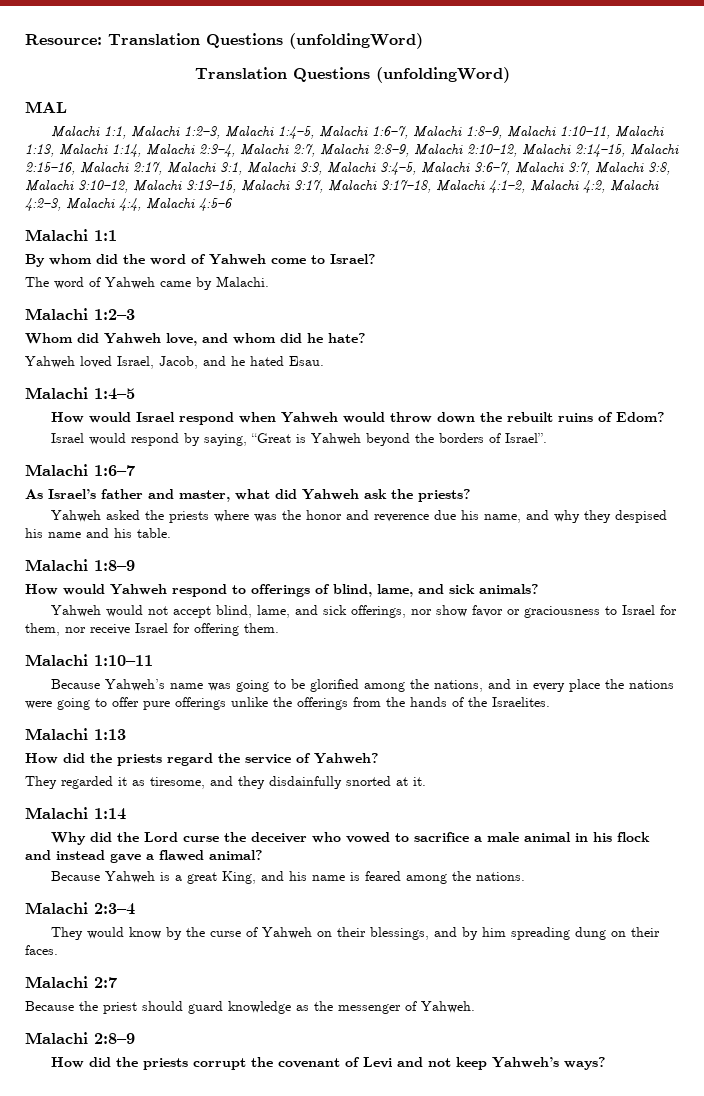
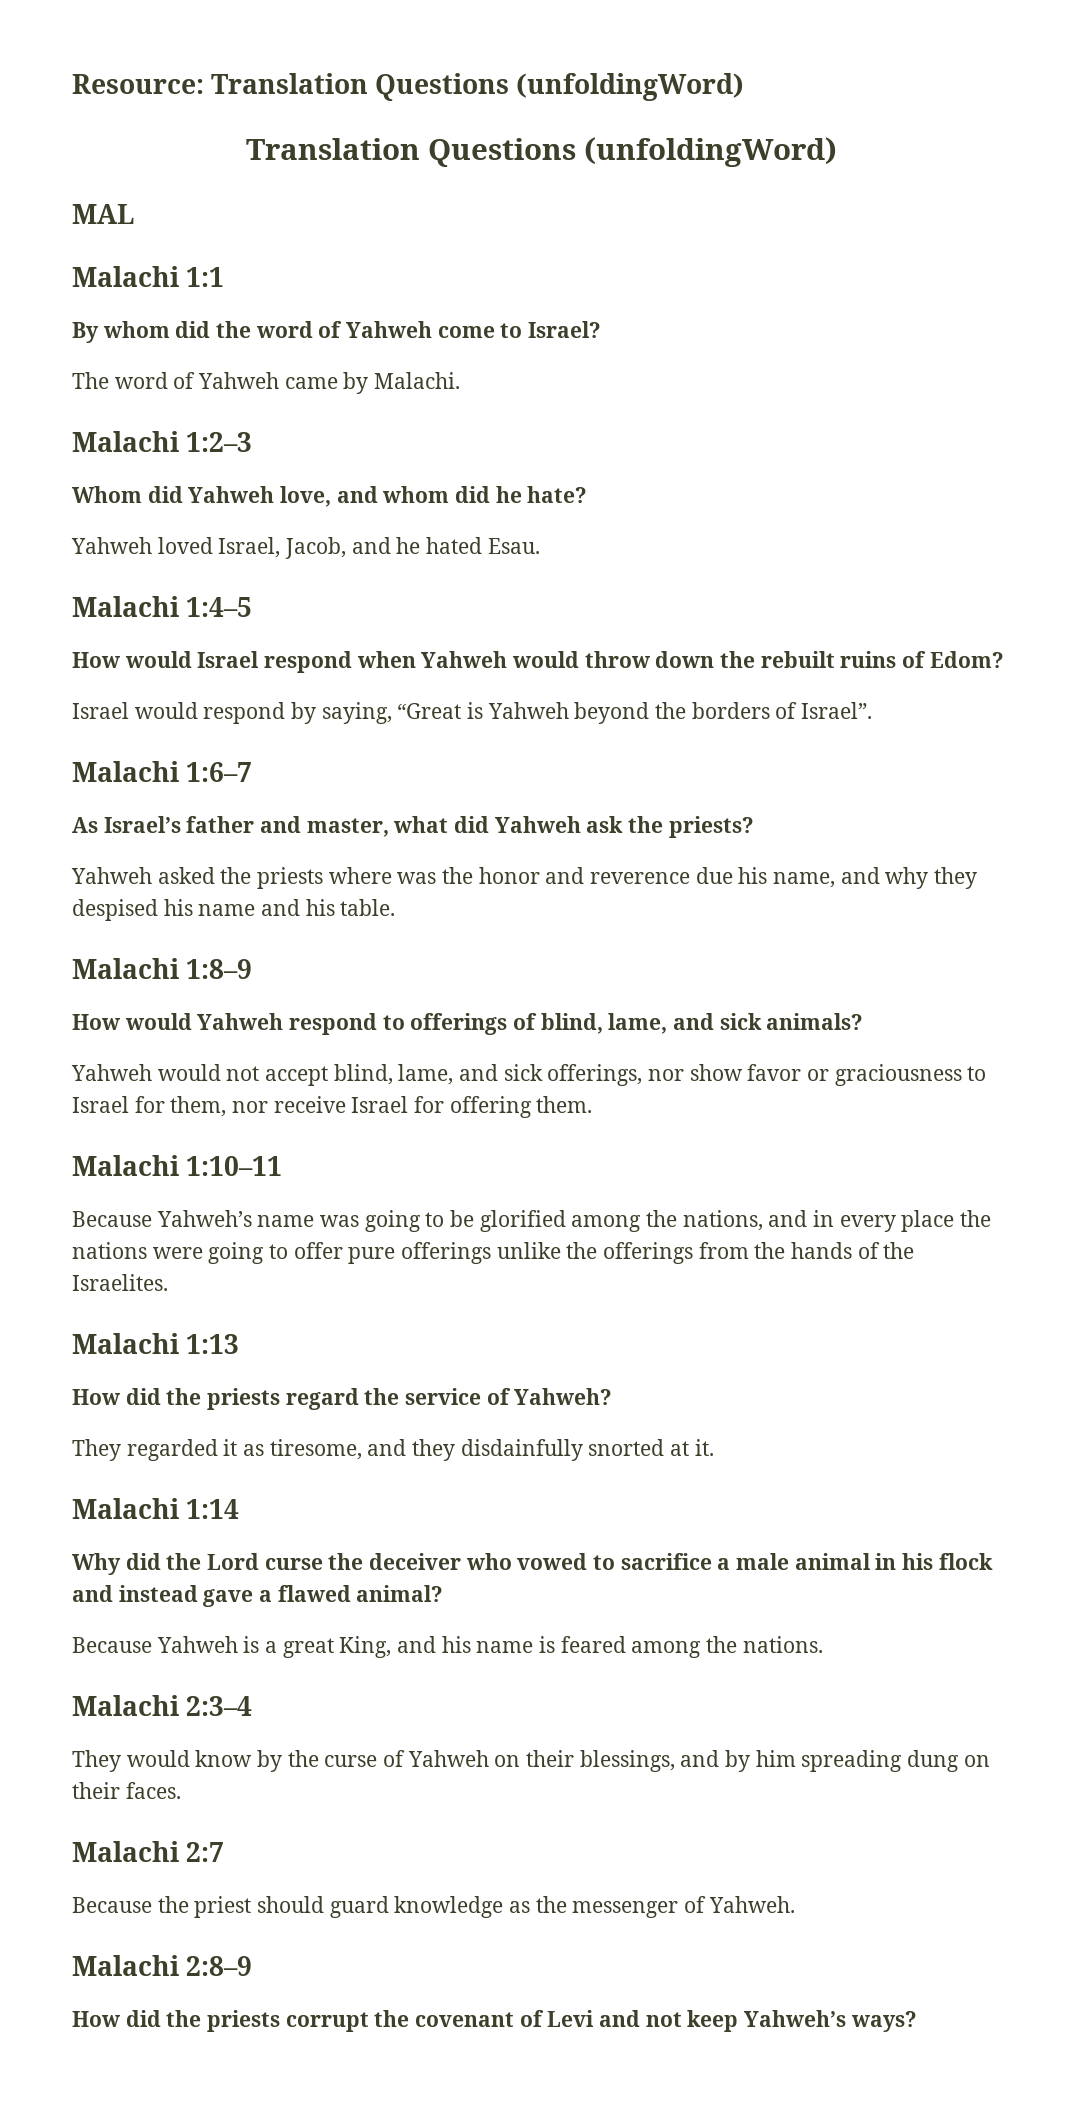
- Malachi 1:1, Malachi 1:2–3, Malachi 1:4–5, Malachi 1:6–7, Malachi 1:8–9, Malachi 1:10–11, Malachi 1:13, Malachi 1:14, Malachi 2:3–4, Malachi 2:7, Malachi 2:8–9, Malachi 2:10–12, Malachi 2:14–15, Malachi 2:15–16, Malachi 2:17, Malachi 3:1, Malachi 3:3, Malachi 3:4–5, Malachi 3:6–7, Malachi 3:7, Malachi 3:8, Malachi 3:10–12, Malachi 3:13–15, Malachi 3:17, Malachi 3:17–18, Malachi 4:1–2, Malachi 4:2, Malachi 4:2–3, Malachi 4:4, Malachi 4:5–6

